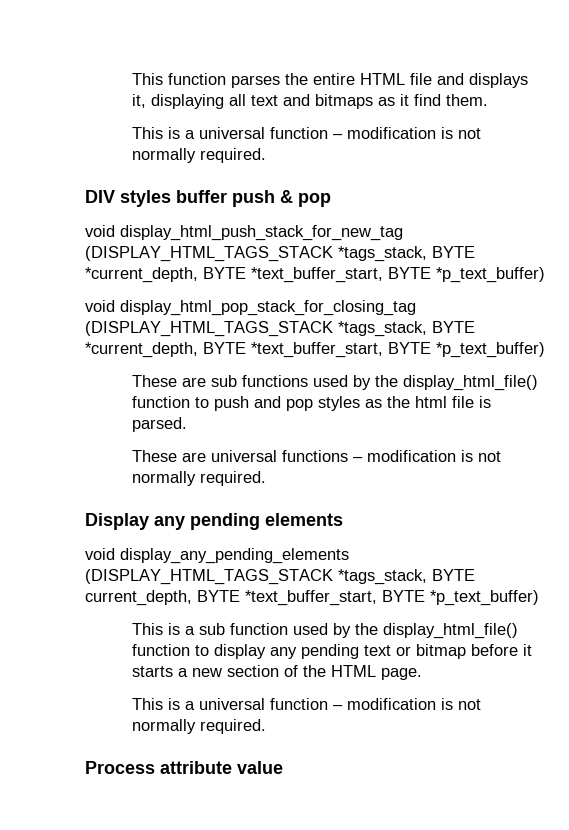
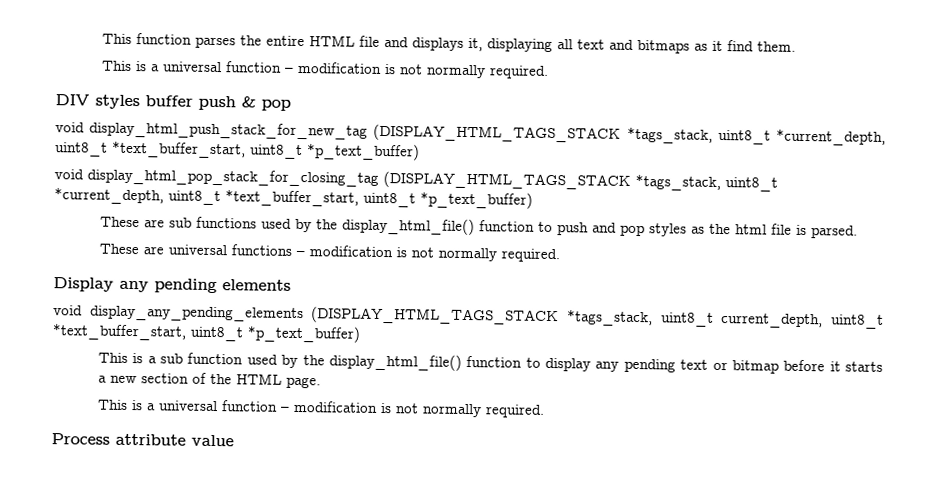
- void display_html_push_stack_for_new_tag (DISPLAY_HTML_TAGS_STACK *tags_stack, BYTE *current_depth, BYTE *text_buffer_start, BYTE *p_text_buffer)
+ void display_html_push_stack_for_new_tag (DISPLAY_HTML_TAGS_STACK *tags_stack, uint8_t *current_depth, uint8_t *text_buffer_start, uint8_t *p_text_buffer)
- void display_html_pop_stack_for_closing_tag (DISPLAY_HTML_TAGS_STACK *tags_stack, BYTE *current_depth, BYTE *text_buffer_start, BYTE *p_text_buffer)
+ void display_html_pop_stack_for_closing_tag (DISPLAY_HTML_TAGS_STACK *tags_stack, uint8_t *current_depth, uint8_t *text_buffer_start, uint8_t *p_text_buffer)
- void display_any_pending_elements (DISPLAY_HTML_TAGS_STACK *tags_stack, BYTE current_depth, BYTE *text_buffer_start, BYTE *p_text_buffer)
+ void display_any_pending_elements (DISPLAY_HTML_TAGS_STACK *tags_stack, uint8_t current_depth, uint8_t *text_buffer_start, uint8_t *p_text_buffer)

